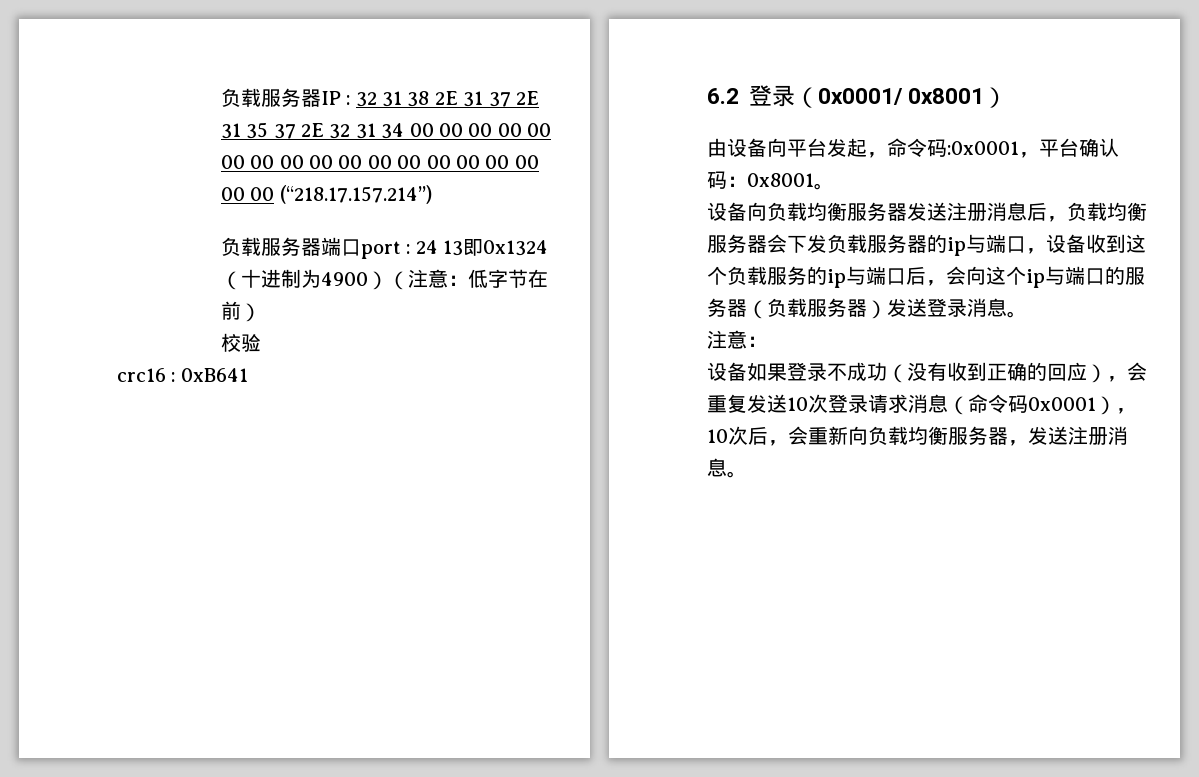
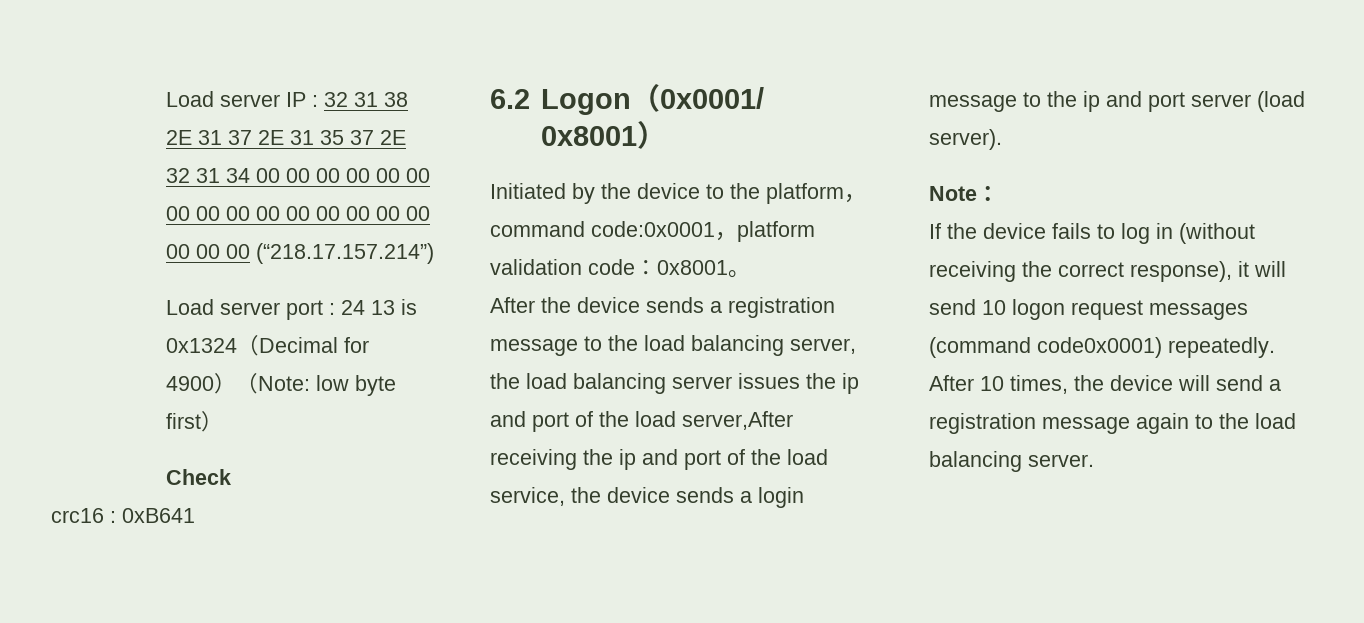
- 负载服务器IP : 32 31 38 2E 31 37 2E 31 35 37 2E 32 31 34 00 00 00 00 00 00 00 00 00 00 00 00 00 00 00 00 00 00 (“218.17.157.214”)
+ Load server IP : 32 31 38 2E 31 37 2E 31 35 37 2E 32 31 34 00 00 00 00 00 00 00 00 00 00 00 00 00 00 00 00 00 00 (“218.17.157.214”)
- 负载服务器端口port : 24 13即0x1324（十进制为4900）（注意：低字节在前）
- 校验
+ Load server port : 24 13 is 0x1324（Decimal for 4900）（Note: low byte first）
+ Check
- 6.2登录（0x0001/ 0x8001）
+ 6.2 Logon（0x0001/ 0x8001）
- 由设备向平台发起，命令码:0x0001，平台确认码：0x8001。
- 设备向负载均衡服务器发送注册消息后，负载均衡服务器会下发负载服务器的ip与端口，设备收到这个负载服务的ip与端口后，会向这个ip与端口的服务器（负载服务器）发送登录消息。
- 注意：
- 设备如果登录不成功（没有收到正确的回应），会重复发送10次登录请求消息（命令码0x0001），10次后，会重新向负载均衡服务器，发送注册消息。
+ Initiated by the device to the platform，command code:0x0001，platform validation code：0x8001。
+ After the device sends a registration message to the load balancing server, the load balancing server issues the ip and port of the load server,After receiving the ip and port of the load service, the device sends a login message to the ip and port server (load server).
+ Note：
+ If the device fails to log in (without receiving the correct response), it will send 10 logon request messages (command code0x0001) repeatedly. After 10 times, the device will send a registration message again to the load balancing server.

